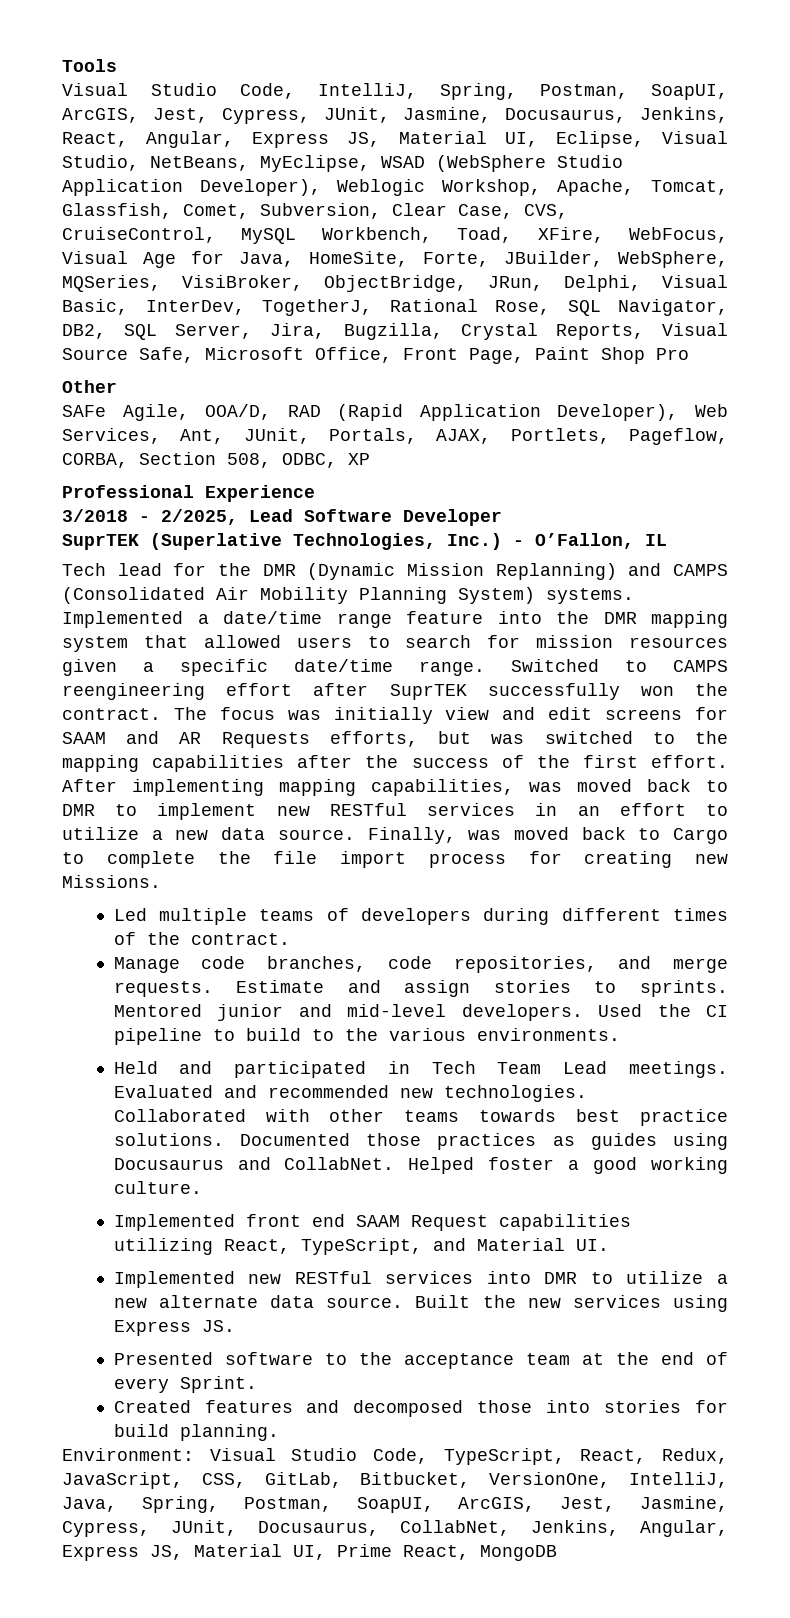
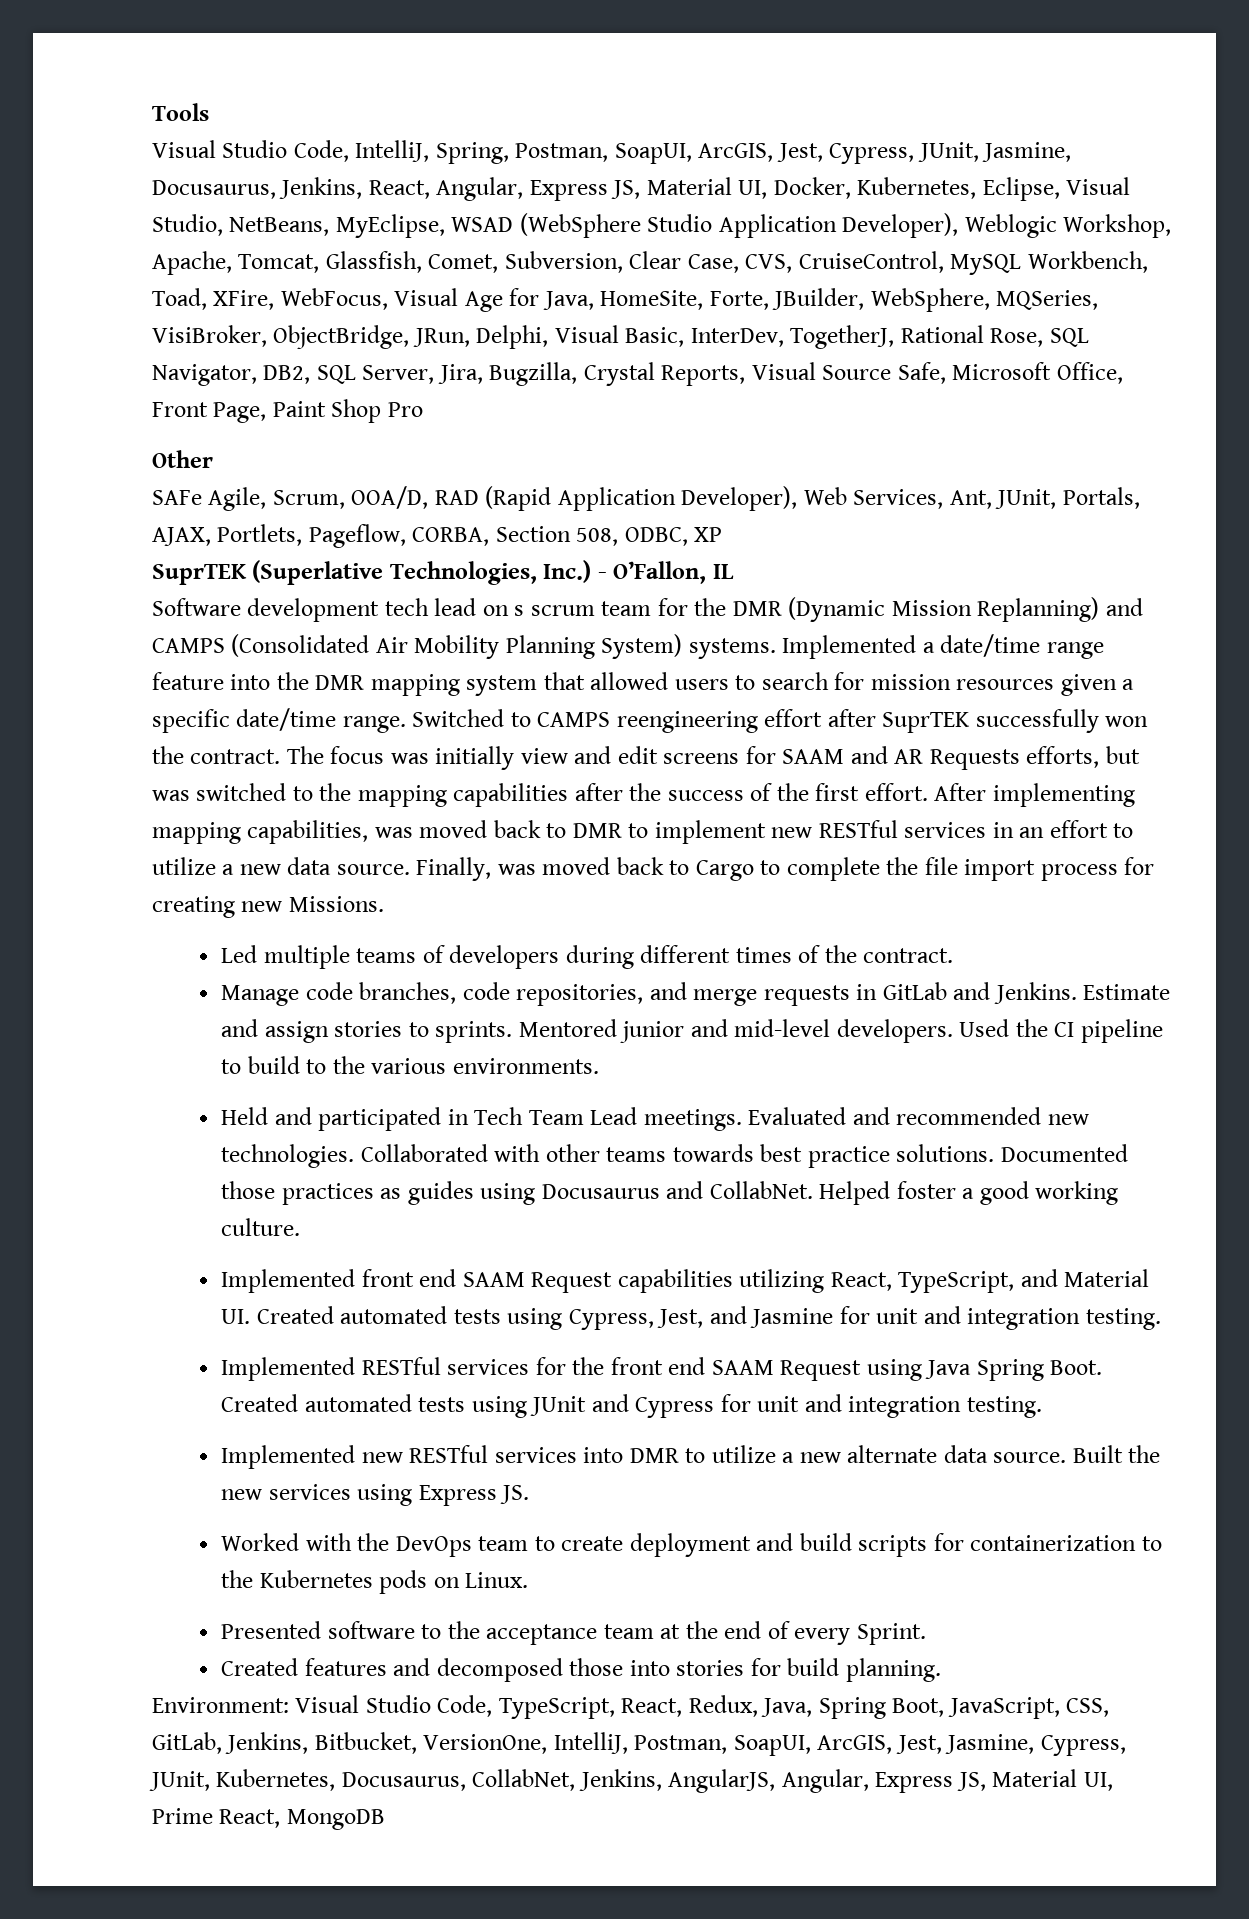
- Visual Studio Code, IntelliJ, Spring, Postman, SoapUI, ArcGIS, Jest, Cypress, JUnit, Jasmine, Docusaurus, Jenkins, React, Angular, Express JS, Material UI, Eclipse, Visual Studio, NetBeans, MyEclipse, WSAD (WebSphere Studio Application Developer), Weblogic Workshop, Apache, Tomcat, Glassfish, Comet, Subversion, Clear Case, CVS, CruiseControl, MySQL Workbench, Toad, XFire, WebFocus, Visual Age for Java, HomeSite, Forte, JBuilder, WebSphere, MQSeries, VisiBroker, ObjectBridge, JRun, Delphi, Visual Basic, InterDev, TogetherJ, Rational Rose, SQL Navigator, DB2, SQL Server, Jira, Bugzilla, Crystal Reports, Visual Source Safe, Microsoft Office, Front Page, Paint Shop Pro
+ Visual Studio Code, IntelliJ, Spring, Postman, SoapUI, ArcGIS, Jest, Cypress, JUnit, Jasmine, Docusaurus, Jenkins, React, Angular, Express JS, Material UI, Docker, Kubernetes, Eclipse, Visual Studio, NetBeans, MyEclipse, WSAD (WebSphere Studio Application Developer), Weblogic Workshop, Apache, Tomcat, Glassfish, Comet, Subversion, Clear Case, CVS, CruiseControl, MySQL Workbench, Toad, XFire, WebFocus, Visual Age for Java, HomeSite, Forte, JBuilder, WebSphere, MQSeries, VisiBroker, ObjectBridge, JRun, Delphi, Visual Basic, InterDev, TogetherJ, Rational Rose, SQL Navigator, DB2, SQL Server, Jira, Bugzilla, Crystal Reports, Visual Source Safe, Microsoft Office, Front Page, Paint Shop Pro
- SAFe Agile, OOA/D, RAD (Rapid Application Developer), Web Services, Ant, JUnit, Portals, AJAX, Portlets, Pageflow, CORBA, Section 508, ODBC, XP
+ SAFe Agile, Scrum, OOA/D, RAD (Rapid Application Developer), Web Services, Ant, JUnit, Portals, AJAX, Portlets, Pageflow, CORBA, Section 508, ODBC, XP
- Professional Experience
- 3/2018 - 2/2025, Lead Software Developer
- Tech lead for the DMR (Dynamic Mission Replanning) and CAMPS (Consolidated Air Mobility Planning System) systems.
+ Software development tech lead on s scrum team for the DMR (Dynamic Mission Replanning) and CAMPS (Consolidated Air Mobility Planning System) systems.
- Manage code branches, code repositories, and merge requests.
+ Manage code branches, code repositories, and merge requests in GitLab and Jenkins.
- Implemented front end SAAM Request capabilities utilizing React, TypeScript, and Material UI.
+ Implemented front end SAAM Request capabilities utilizing React, TypeScript, and Material UI. Created automated tests using Cypress, Jest, and Jasmine for unit and integration testing.
+ Implemented RESTful services for the front end SAAM Request using Java Spring Boot. Created automated tests using JUnit and Cypress for unit and integration testing.
+ Worked with the DevOps team to create deployment and build scripts for containerization to the Kubernetes pods on Linux.
- Environment: Visual Studio Code, TypeScript, React, Redux, JavaScript, CSS, GitLab, Bitbucket, VersionOne, IntelliJ, Java, Spring, Postman, SoapUI, ArcGIS, Jest, Jasmine, Cypress, JUnit, Docusaurus, CollabNet, Jenkins, Angular, Express JS, Material UI, Prime React, MongoDB
+ Environment: Visual Studio Code, TypeScript, React, Redux, Java, Spring Boot, JavaScript, CSS, GitLab, Jenkins, Bitbucket, VersionOne, IntelliJ, Postman, SoapUI, ArcGIS, Jest, Jasmine, Cypress, JUnit, Kubernetes, Docusaurus, CollabNet, Jenkins, AngularJS, Angular, Express JS, Material UI, Prime React, MongoDB

